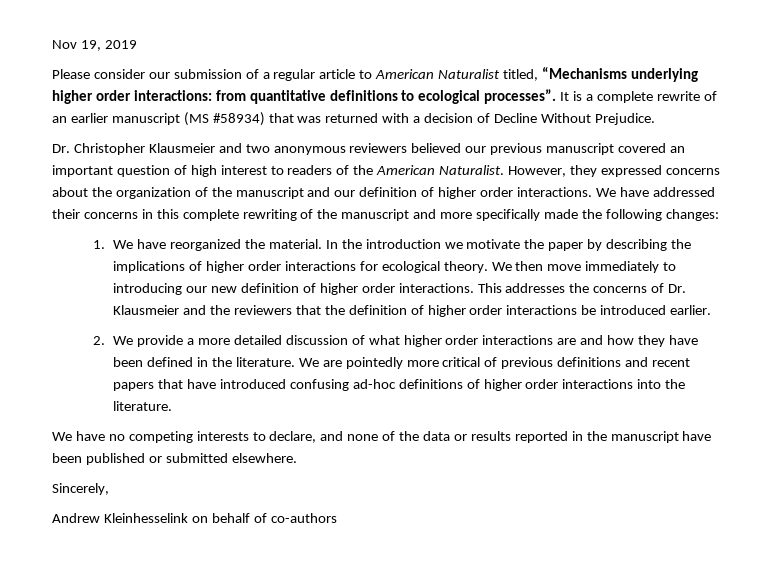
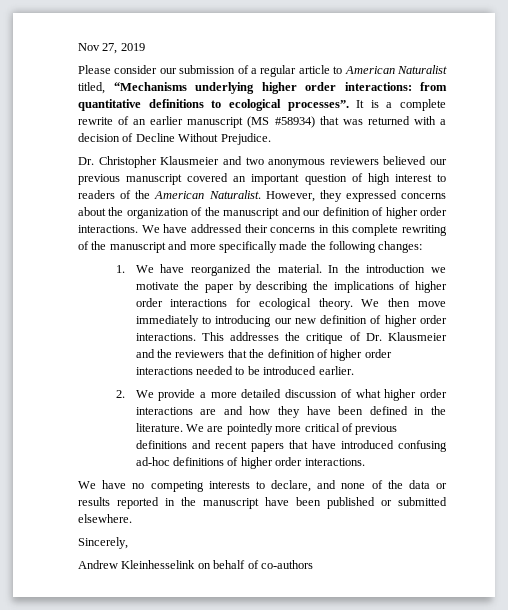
- Nov 19, 2019
+ Nov 27, 2019
- This addresses the concerns of Dr. Klausmeier and the reviewers that the definition of higher order interactions be introduced earlier.
+ This addresses the critique of Dr. Klausmeier and the reviewers that the definition of higher order interactions needed to be introduced earlier.
- We are pointedly more critical of previous definitions and recent papers that have introduced confusing ad-hoc definitions of higher order interactions into the literature.
+ We are pointedly more critical of previous definitions and recent papers that have introduced confusing ad-hoc definitions of higher order interactions.

